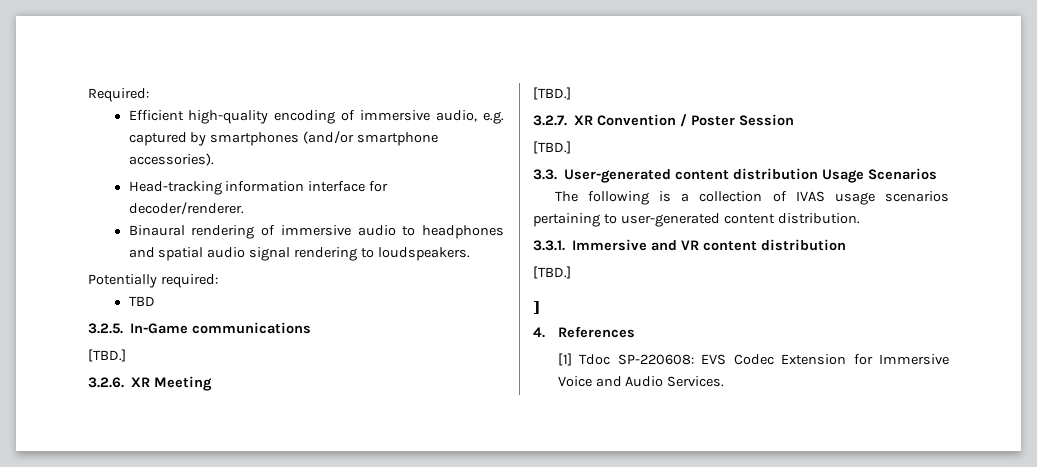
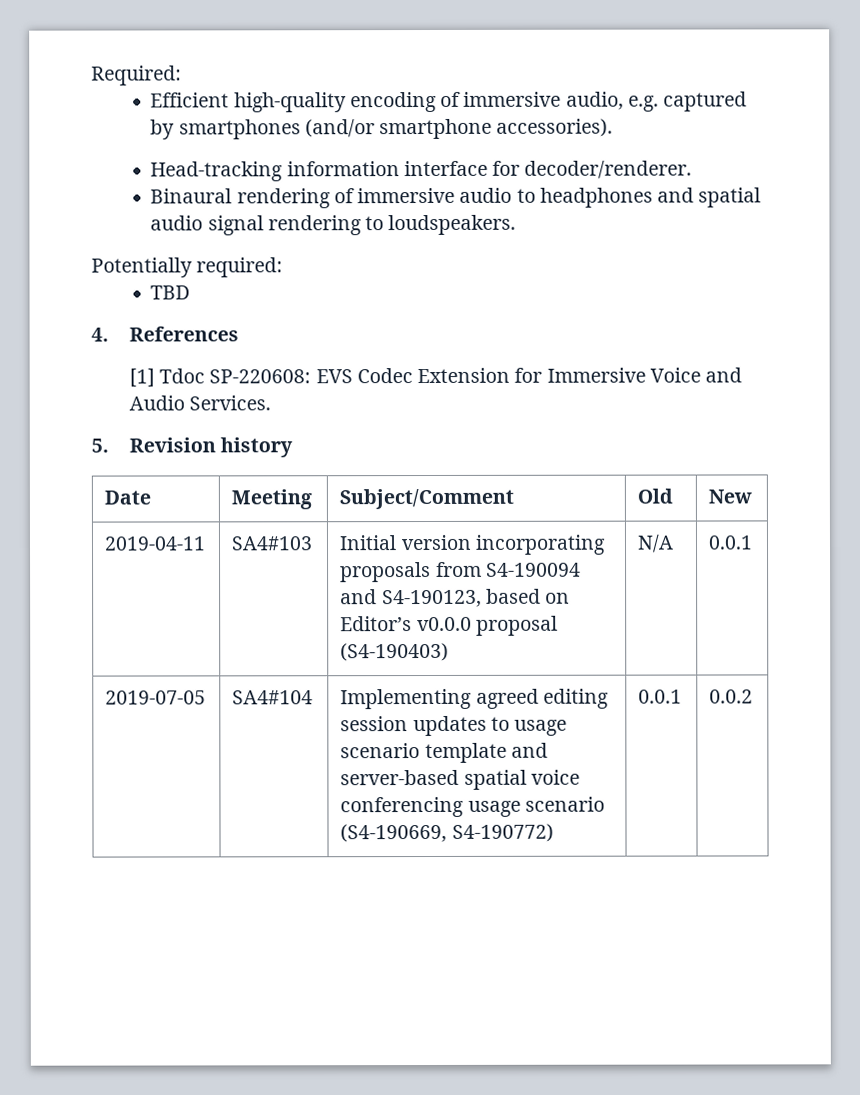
- 3.2.5. In-Game communications
- [TBD.]
- 3.2.6. XR Meeting
- [TBD.]
- 3.2.7. XR Convention / Poster Session
- [TBD.]
- 3.3. User-generated content distribution Usage Scenarios
- The following is a collection of IVAS usage scenarios pertaining to user-generated content distribution.
- 3.3.1. Immersive and VR content distribution
- [TBD.]
- ]
+ 5. Revision history
+ Date | Meeting | Subject/Comment | Old | New
+ 2019-04-11 | SA4#103 | Initial version incorporating proposals from S4-190094 and S4-190123, based on Editor’s v0.0.0 proposal (S4-190403) | N/A | 0.0.1
+ 2019-07-05 | SA4#104 | Implementing agreed editing session updates to usage scenario template and server-based spatial voice conferencing usage scenario (S4-190669, S4-190772) | 0.0.1 | 0.0.2

